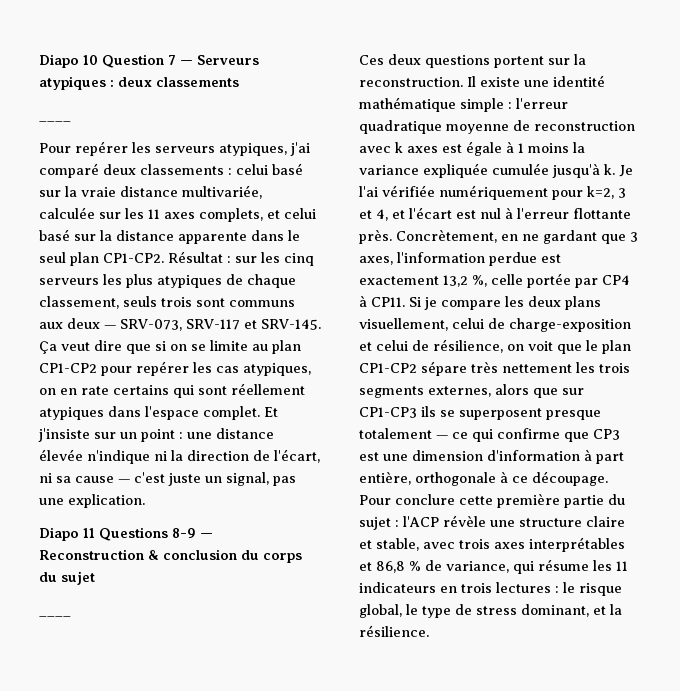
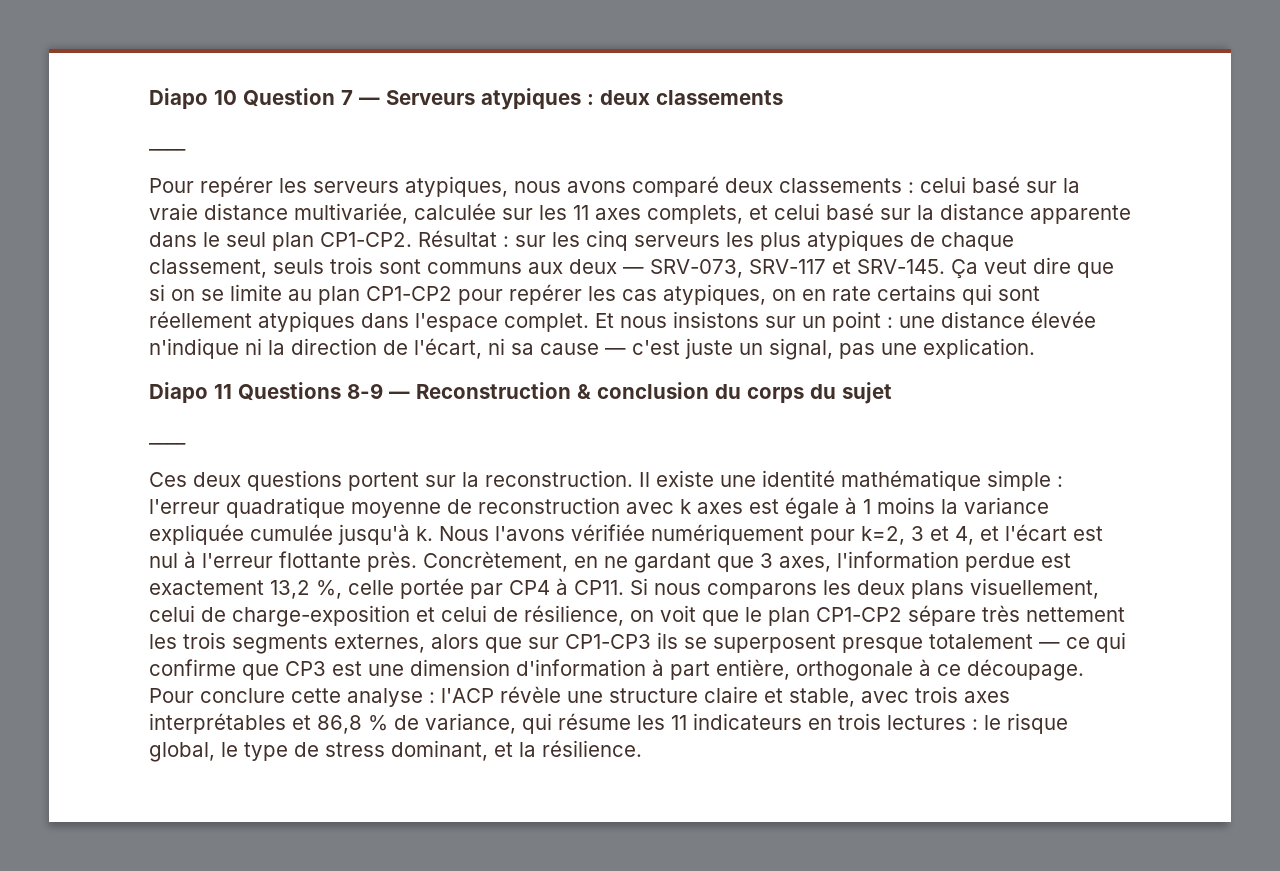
- Pour repérer les serveurs atypiques, j'ai comparé deux classements : celui basé sur la vraie distance multivariée, calculée sur les 11 axes complets, et celui basé sur la distance apparente dans le seul plan CP1-CP2.
+ Pour repérer les serveurs atypiques, nous avons comparé deux classements : celui basé sur la vraie distance multivariée, calculée sur les 11 axes complets, et celui basé sur la distance apparente dans le seul plan CP1-CP2.
- Et j'insiste sur un point : une distance élevée n'indique ni la direction de l'écart, ni sa cause — c'est juste un signal, pas une explication.
+ Et nous insistons sur un point : une distance élevée n'indique ni la direction de l'écart, ni sa cause — c'est juste un signal, pas une explication.
- Je l'ai vérifiée numériquement pour k=2, 3 et 4, et l'écart est nul à l'erreur flottante près.
+ Nous l'avons vérifiée numériquement pour k=2, 3 et 4, et l'écart est nul à l'erreur flottante près.
- Si je compare les deux plans visuellement, celui de charge-exposition et celui de résilience, on voit que le plan CP1-CP2 sépare très nettement les trois segments externes, alors que sur CP1-CP3 ils se superposent presque totalement — ce qui confirme que CP3 est une dimension d'information à part entière, orthogonale à ce découpage.
+ Si nous comparons les deux plans visuellement, celui de charge-exposition et celui de résilience, on voit que le plan CP1-CP2 sépare très nettement les trois segments externes, alors que sur CP1-CP3 ils se superposent presque totalement — ce qui confirme que CP3 est une dimension d'information à part entière, orthogonale à ce découpage.
- Pour conclure cette première partie du sujet : l'ACP révèle une structure claire et stable, avec trois axes interprétables et 86,8 % de variance, qui résume les 11 indicateurs en trois lectures : le risque global, le type de stress dominant, et la résilience.
+ Pour conclure cette analyse : l'ACP révèle une structure claire et stable, avec trois axes interprétables et 86,8 % de variance, qui résume les 11 indicateurs en trois lectures : le risque global, le type de stress dominant, et la résilience.

